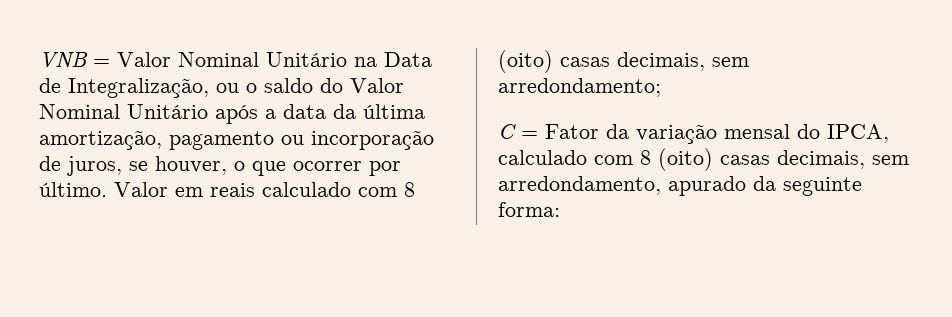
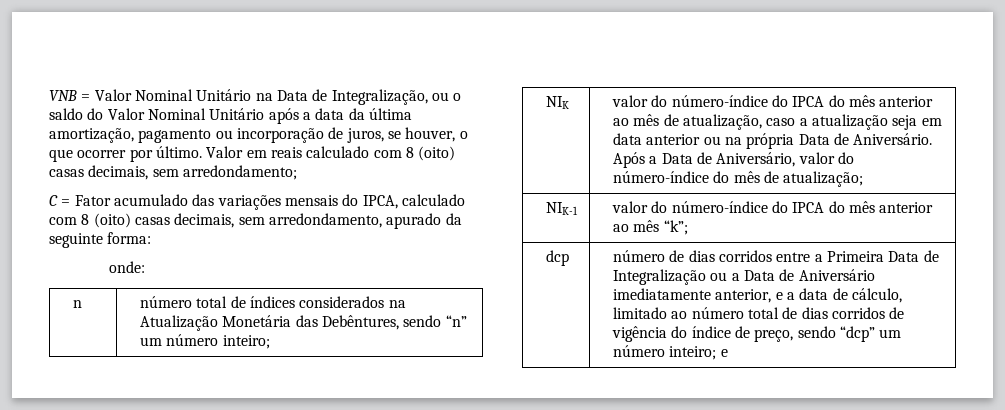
- C = Fator da variação mensal do IPCA, calculado com 8 (oito) casas decimais, sem arredondamento, apurado da seguinte forma:
+ C = Fator acumulado das variações mensais do IPCA, calculado com 8 (oito) casas decimais, sem arredondamento, apurado da seguinte forma:
+ onde:
+ n | número total de índices considerados na Atualização Monetária das Debêntures, sendo “n” um número inteiro;
+ NIK | valor do número-índice do IPCA do mês anterior ao mês de atualização, caso a atualização seja em data anterior ou na própria Data de Aniversário. Após a Data de Aniversário, valor do número-índice do mês de atualização;
+ NIK-1 | valor do número-índice do IPCA do mês anterior ao mês “k”;
+ dcp | número de dias corridos entre a Primeira Data de Integralização ou a Data de Aniversário imediatamente anterior, e a data de cálculo, limitado ao número total de dias corridos de vigência do índice de preço, sendo “dcp” um número inteiro; e

